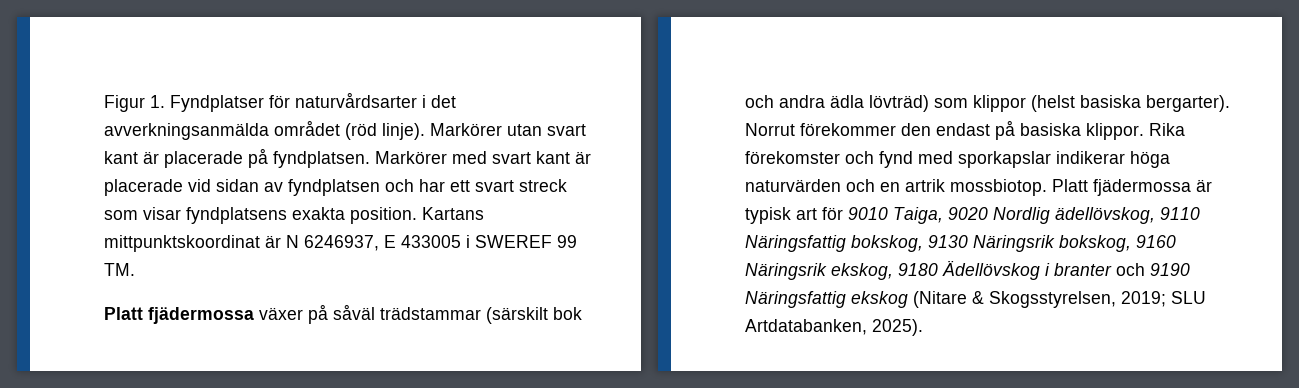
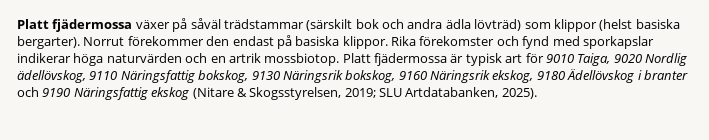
- Figur 1. Fyndplatser för naturvårdsarter i det avverkningsanmälda området (röd linje). Markörer utan svart kant är placerade på fyndplatsen. Markörer med svart kant är placerade vid sidan av fyndplatsen och har ett svart streck som visar fyndplatsens exakta position. Kartans mittpunktskoordinat är N 6246937, E 433005 i SWEREF 99 TM.

